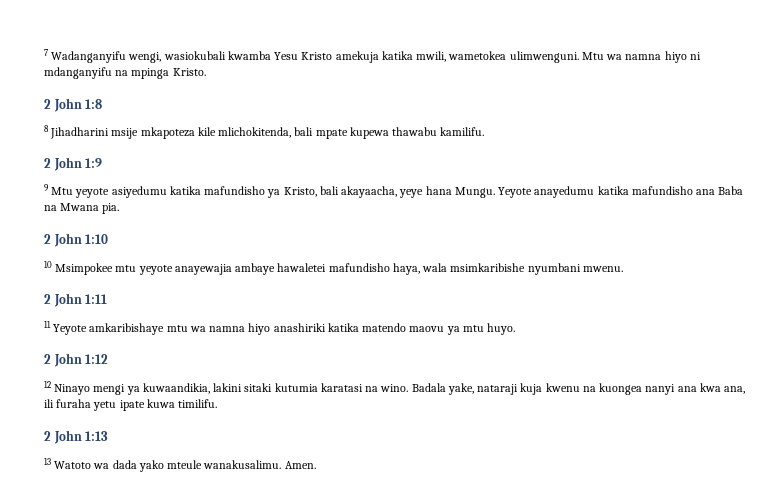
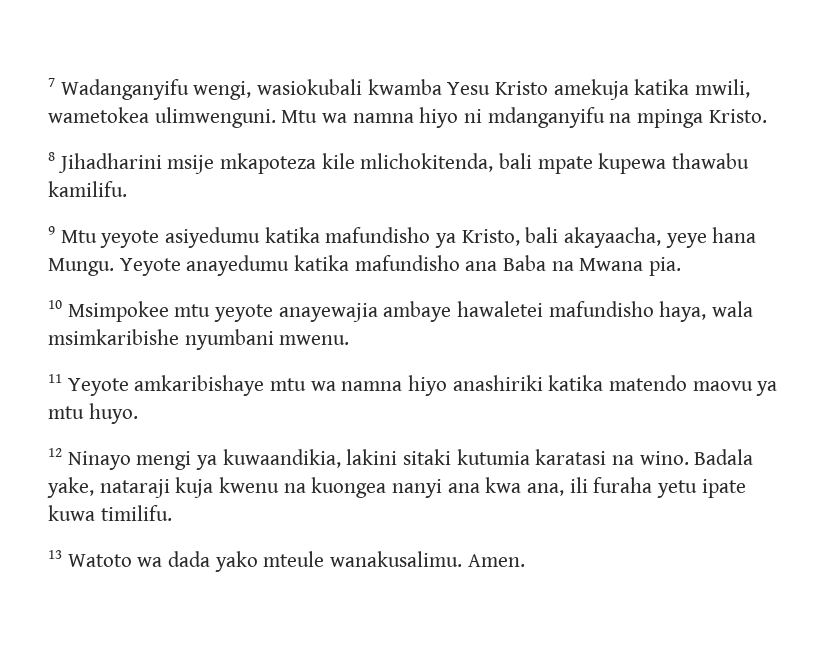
- 2 John 1:8
- 2 John 1:9
- 2 John 1:10
- 2 John 1:11
- 2 John 1:12
- 2 John 1:13

